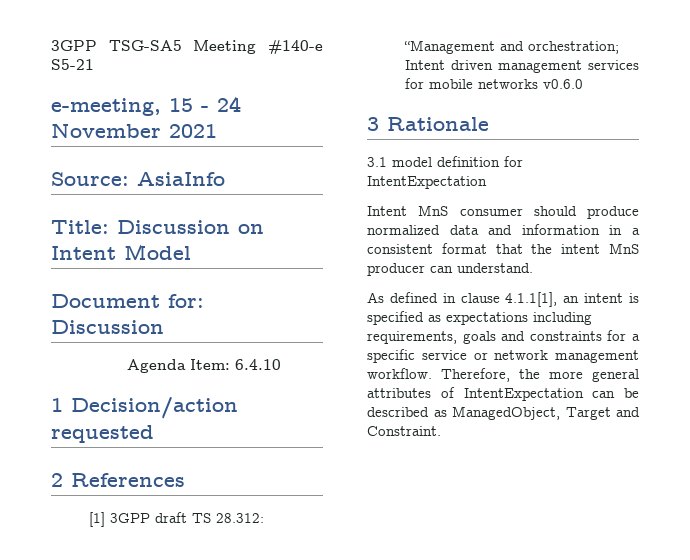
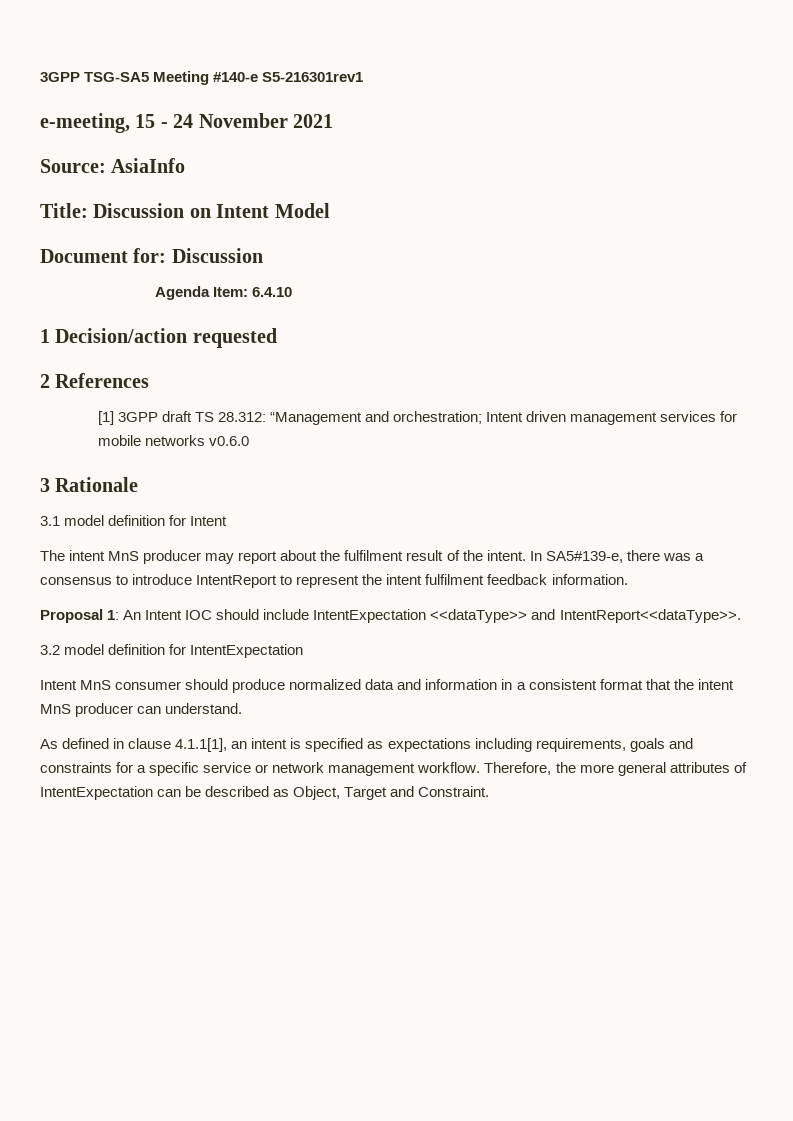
- 3GPP TSG-SA5 Meeting #140-e S5-21
+ 3GPP TSG-SA5 Meeting #140-e S5-216301rev1
- 3.1 model definition for IntentExpectation
+ 3.1 model definition for Intent
+ The intent MnS producer may report about the fulfilment result of the intent. In SA5#139-e, there was a consensus to introduce IntentReport to represent the intent fulfilment feedback information.
+ Proposal 1: An Intent IOC should include IntentExpectation <<dataType>> and IntentReport<<dataType>>.
+ 3.2 model definition for IntentExpectation
- Therefore, the more general attributes of IntentExpectation can be described as ManagedObject, Target and Constraint.
+ Therefore, the more general attributes of IntentExpectation can be described as Object, Target and Constraint.

